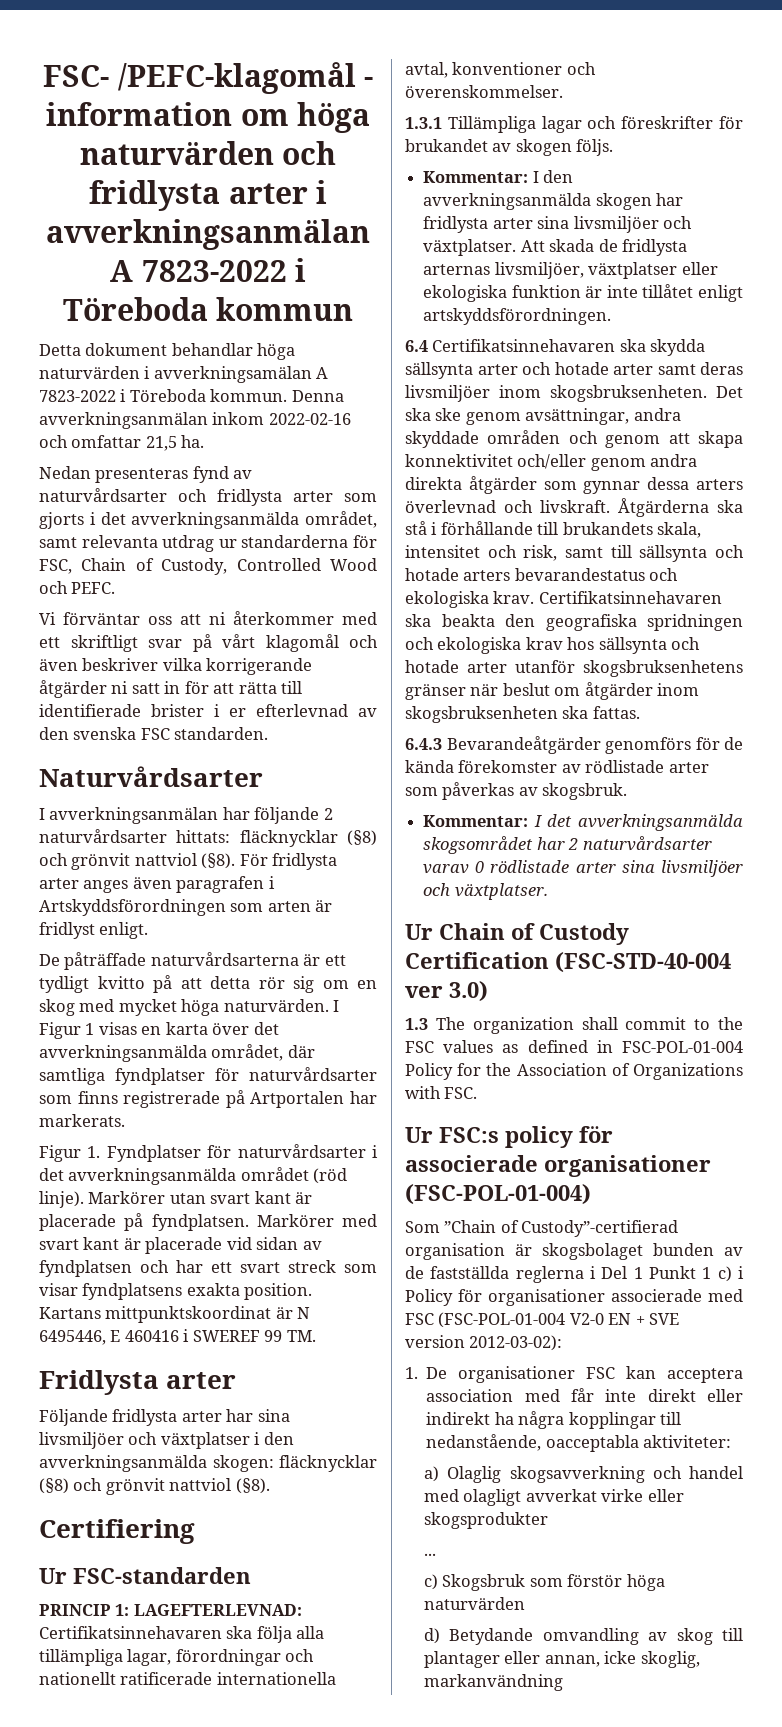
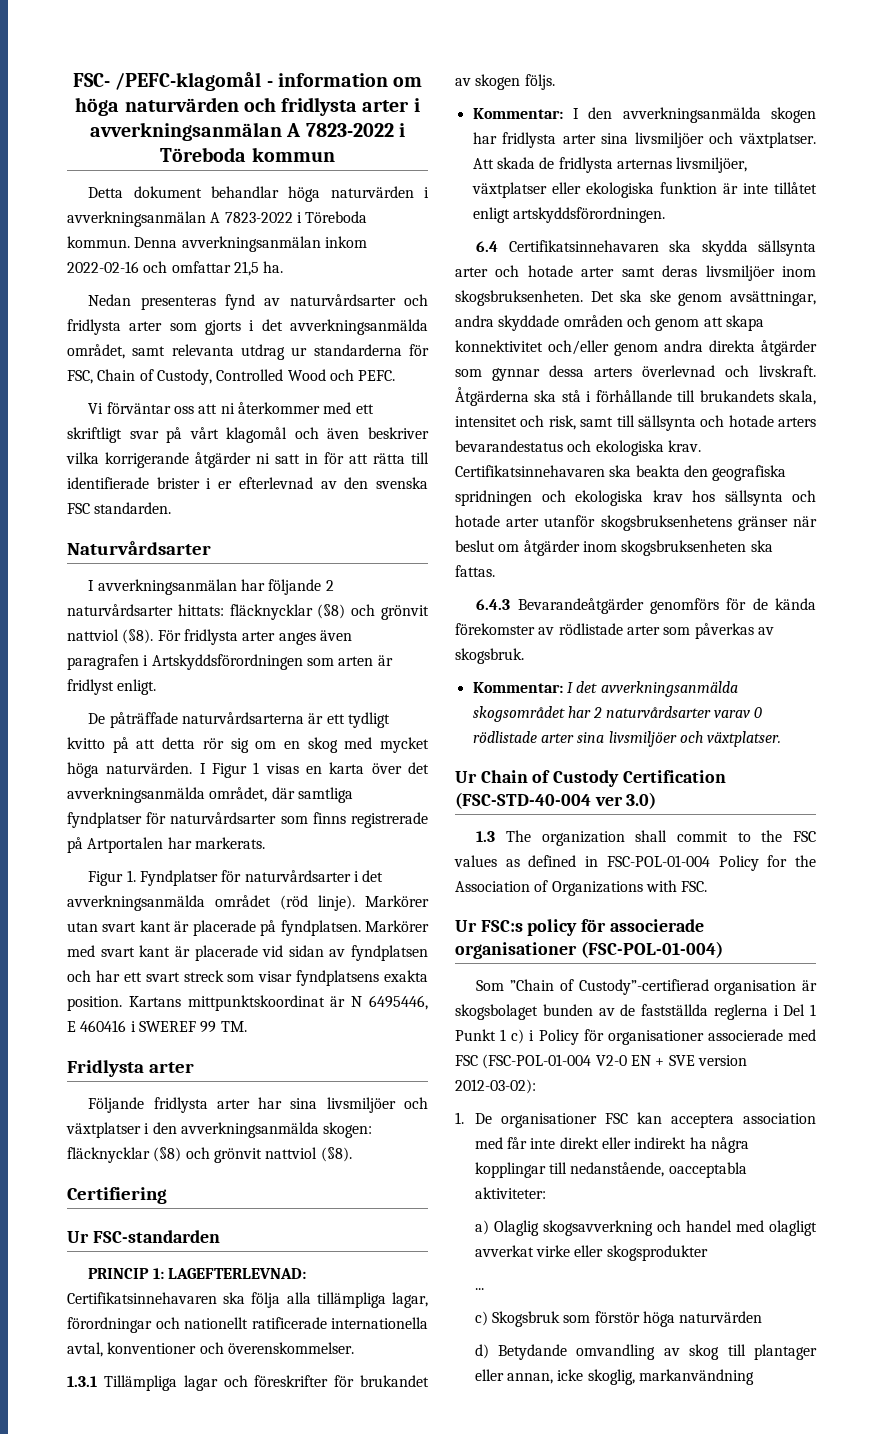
- Detta dokument behandlar höga naturvärden i avverkningsamälan A 7823-2022 i Töreboda kommun.
+ Detta dokument behandlar höga naturvärden i avverkningsanmälan A 7823-2022 i Töreboda kommun.

